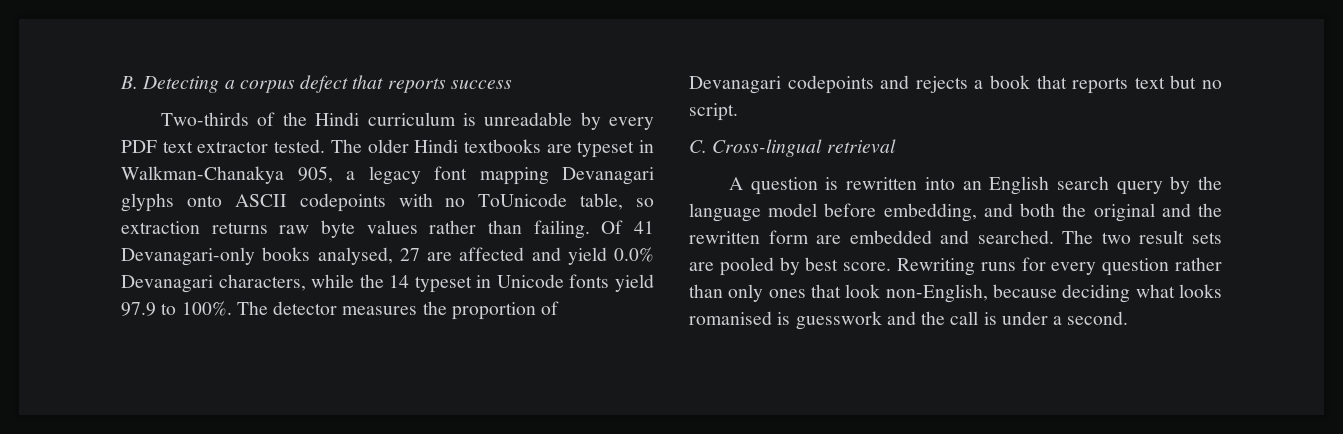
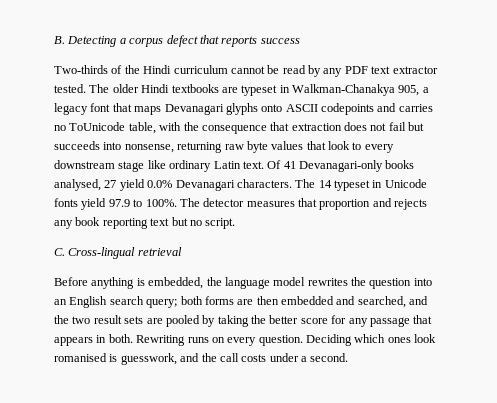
- Two-thirds of the Hindi curriculum is unreadable by every PDF text extractor tested.
+ Two-thirds of the Hindi curriculum cannot be read by any PDF text extractor tested.
- The older Hindi textbooks are typeset in Walkman-Chanakya 905, a legacy font mapping Devanagari glyphs onto ASCII codepoints with no ToUnicode table, so extraction returns raw byte values rather than failing.
+ The older Hindi textbooks are typeset in Walkman-Chanakya 905, a legacy font that maps Devanagari glyphs onto ASCII codepoints and carries no ToUnicode table, with the consequence that extraction does not fail but succeeds into nonsense, returning raw byte values that look to every downstream stage like ordinary Latin text.
- Of 41 Devanagari-only books analysed, 27 are affected and yield 0.0% Devanagari characters, while the 14 typeset in Unicode fonts yield 97.9 to 100%.
+ Of 41 Devanagari-only books analysed, 27 yield 0.0% Devanagari characters. The 14 typeset in Unicode fonts yield 97.9 to 100%.
- The detector measures the proportion of Devanagari codepoints and rejects a book that reports text but no script.
+ The detector measures that proportion and rejects any book reporting text but no script.
- A question is rewritten into an English search query by the language model before embedding, and both the original and the rewritten form are embedded and searched. The two result sets are pooled by best score. Rewriting runs for every question rather than only ones that look non-English, because deciding what looks romanised is guesswork and the call is under a second.
+ Before anything is embedded, the language model rewrites the question into an English search query; both forms are then embedded and searched, and the two result sets are pooled by taking the better score for any passage that appears in both. Rewriting runs on every question. Deciding which ones look romanised is guesswork, and the call costs under a second.

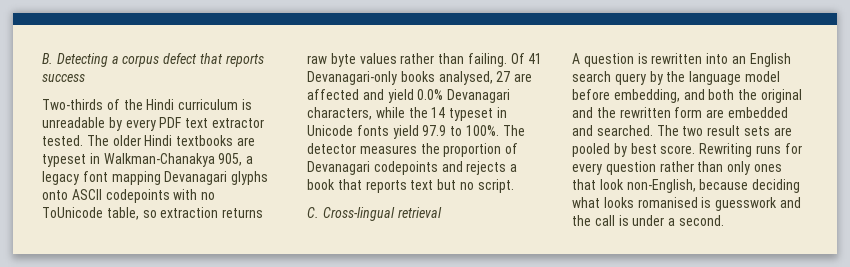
- Two-thirds of the Hindi curriculum cannot be read by any PDF text extractor tested.
+ Two-thirds of the Hindi curriculum is unreadable by every PDF text extractor tested.
- The older Hindi textbooks are typeset in Walkman-Chanakya 905, a legacy font that maps Devanagari glyphs onto ASCII codepoints and carries no ToUnicode table, with the consequence that extraction does not fail but succeeds into nonsense, returning raw byte values that look to every downstream stage like ordinary Latin text.
+ The older Hindi textbooks are typeset in Walkman-Chanakya 905, a legacy font mapping Devanagari glyphs onto ASCII codepoints with no ToUnicode table, so extraction returns raw byte values rather than failing.
- Of 41 Devanagari-only books analysed, 27 yield 0.0% Devanagari characters. The 14 typeset in Unicode fonts yield 97.9 to 100%.
+ Of 41 Devanagari-only books analysed, 27 are affected and yield 0.0% Devanagari characters, while the 14 typeset in Unicode fonts yield 97.9 to 100%.
- The detector measures that proportion and rejects any book reporting text but no script.
+ The detector measures the proportion of Devanagari codepoints and rejects a book that reports text but no script.
- Before anything is embedded, the language model rewrites the question into an English search query; both forms are then embedded and searched, and the two result sets are pooled by taking the better score for any passage that appears in both. Rewriting runs on every question. Deciding which ones look romanised is guesswork, and the call costs under a second.
+ A question is rewritten into an English search query by the language model before embedding, and both the original and the rewritten form are embedded and searched. The two result sets are pooled by best score. Rewriting runs for every question rather than only ones that look non-English, because deciding what looks romanised is guesswork and the call is under a second.

